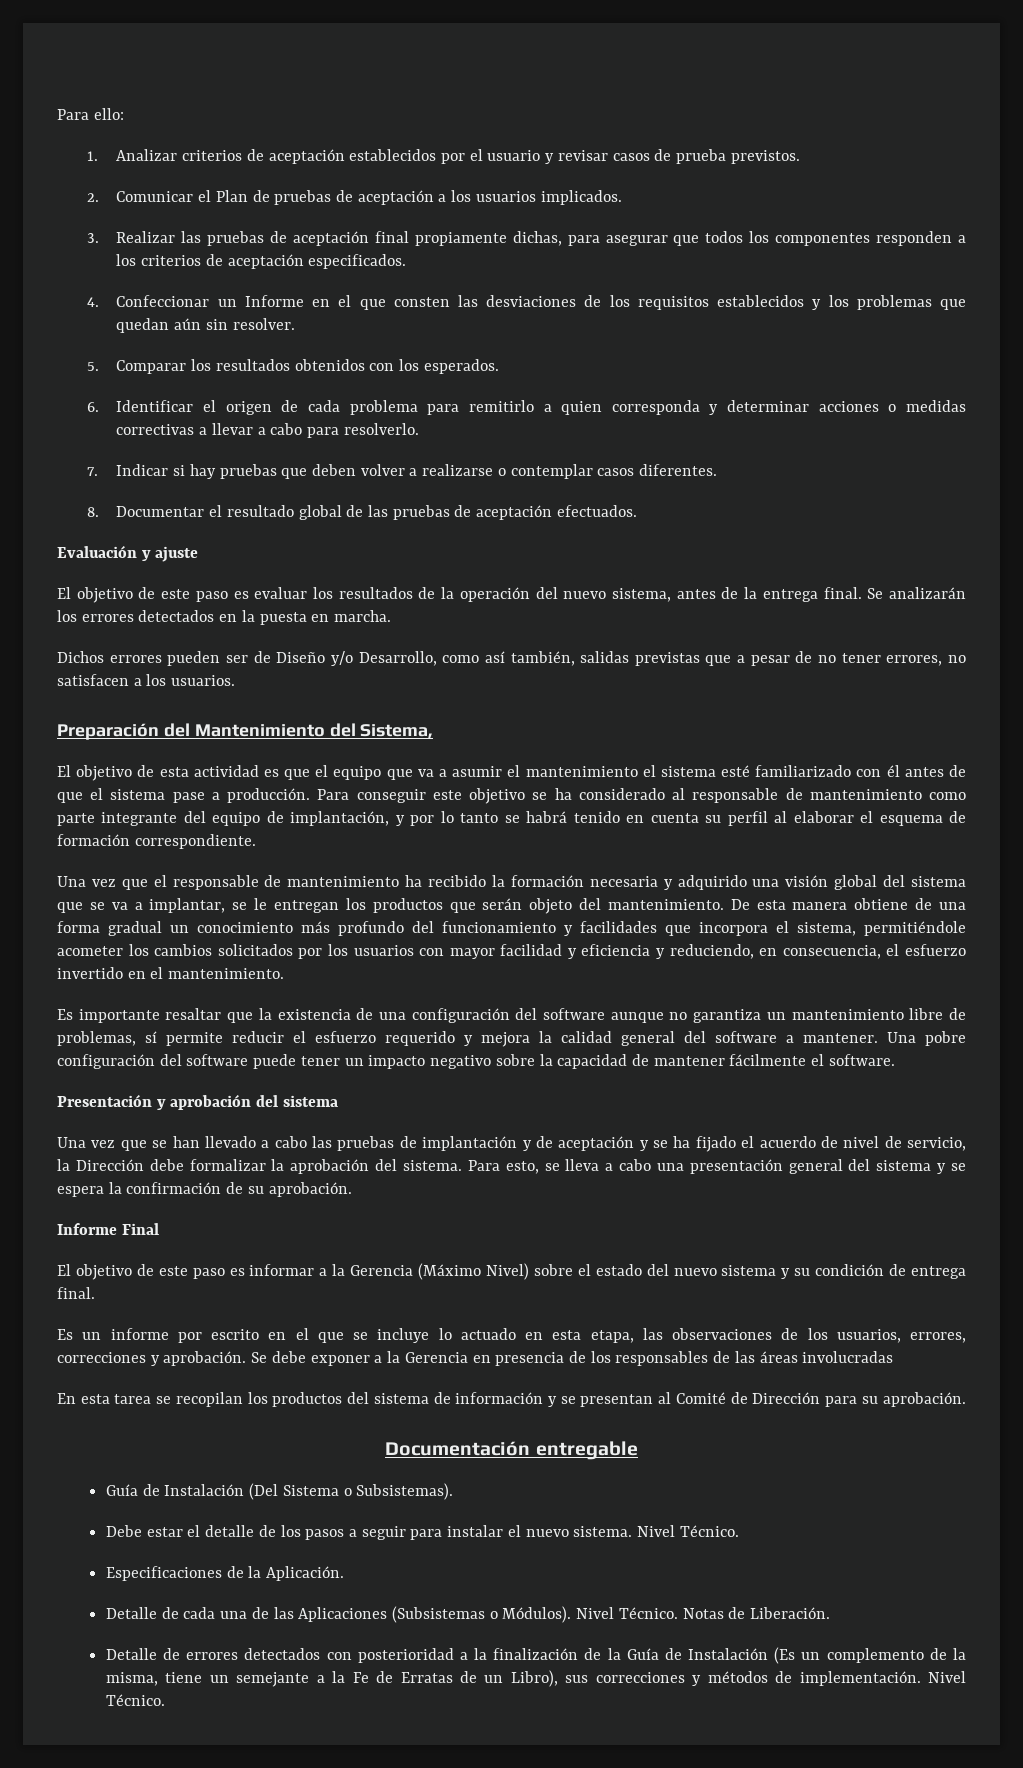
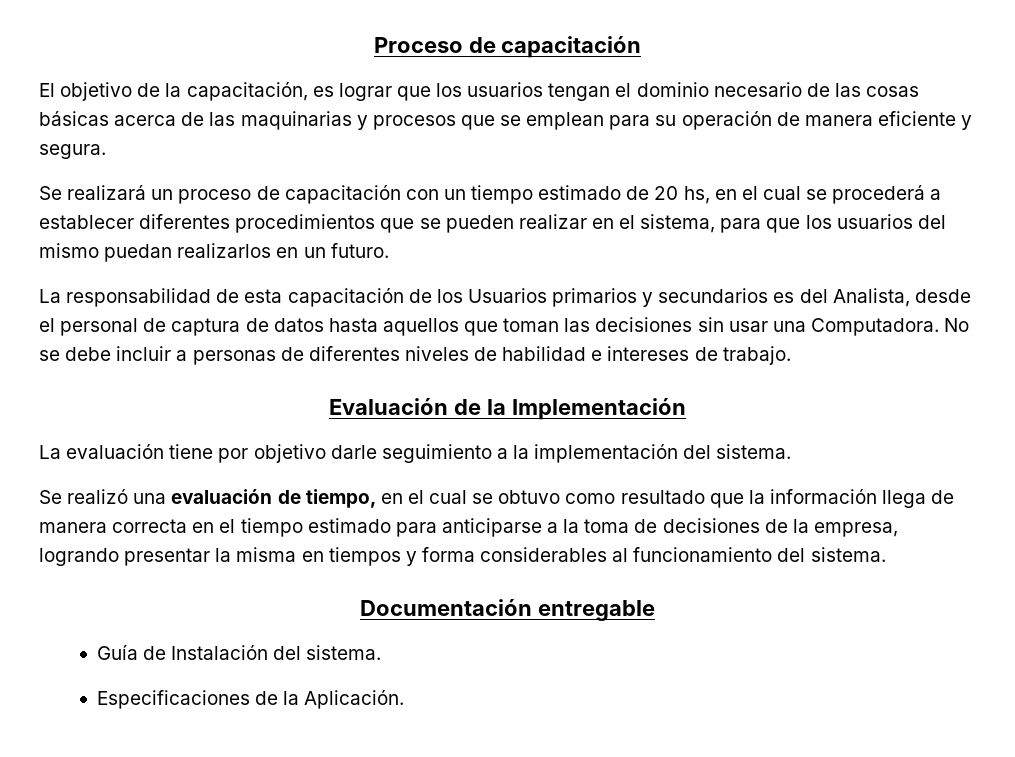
- Para ello:
- 1. Analizar criterios de aceptación establecidos por el usuario y revisar casos de prueba previstos.
- 2. Comunicar el Plan de pruebas de aceptación a los usuarios implicados.
- 3. Realizar las pruebas de aceptación final propiamente dichas, para asegurar que todos los componentes responden a los criterios de aceptación especificados.
- 4. Confeccionar un Informe en el que consten las desviaciones de los requisitos establecidos y los problemas que quedan aún sin resolver.
- 5. Comparar los resultados obtenidos con los esperados.
- 6. Identificar el origen de cada problema para remitirlo a quien corresponda y determinar acciones o medidas correctivas a llevar a cabo para resolverlo.
- 7. Indicar si hay pruebas que deben volver a realizarse o contemplar casos diferentes.
- 8. Documentar el resultado global de las pruebas de aceptación efectuados.
- Evaluación y ajuste
- El objetivo de este paso es evaluar los resultados de la operación del nuevo sistema, antes de la entrega final. Se analizarán los errores detectados en la puesta en marcha.
- Dichos errores pueden ser de Diseño y/o Desarrollo, como así también, salidas previstas que a pesar de no tener errores, no satisfacen a los usuarios.
- Preparación del Mantenimiento del Sistema,
- El objetivo de esta actividad es que el equipo que va a asumir el mantenimiento el sistema esté familiarizado con él antes de que el sistema pase a producción. Para conseguir este objetivo se ha considerado al responsable de mantenimiento como parte integrante del equipo de implantación, y por lo tanto se habrá tenido en cuenta su perfil al elaborar el esquema de formación correspondiente.
- Una vez que el responsable de mantenimiento ha recibido la formación necesaria y adquirido una visión global del sistema que se va a implantar, se le entregan los productos que serán objeto del mantenimiento. De esta manera obtiene de una forma gradual un conocimiento más profundo del funcionamiento y facilidades que incorpora el sistema, permitiéndole acometer los cambios solicitados por los usuarios con mayor facilidad y eficiencia y reduciendo, en consecuencia, el esfuerzo invertido en el mantenimiento.
- Es importante resaltar que la existencia de una configuración del software aunque no garantiza un mantenimiento libre de problemas, sí permite reducir el esfuerzo requerido y mejora la calidad general del software a mantener. Una pobre configuración del software puede tener un impacto negativo sobre la capacidad de mantener fácilmente el software.
- Presentación y aprobación del sistema
- Una vez que se han llevado a cabo las pruebas de implantación y de aceptación y se ha fijado el acuerdo de nivel de servicio, la Dirección debe formalizar la aprobación del sistema. Para esto, se lleva a cabo una presentación general del sistema y se espera la confirmación de su aprobación.
- Informe Final
- El objetivo de este paso es informar a la Gerencia (Máximo Nivel) sobre el estado del nuevo sistema y su condición de entrega final.
- Es un informe por escrito en el que se incluye lo actuado en esta etapa, las observaciones de los usuarios, errores, correcciones y aprobación. Se debe exponer a la Gerencia en presencia de los responsables de las áreas involucradas
- En esta tarea se recopilan los productos del sistema de información y se presentan al Comité de Dirección para su aprobación.
+ Proceso de capacitación
+ El objetivo de la capacitación, es lograr que los usuarios tengan el dominio necesario de las cosas básicas acerca de las maquinarias y procesos que se emplean para su operación de manera eficiente y segura.
+ Se realizará un proceso de capacitación con un tiempo estimado de 20 hs, en el cual se procederá a establecer diferentes procedimientos que se pueden realizar en el sistema, para que los usuarios del mismo puedan realizarlos en un futuro.
+ La responsabilidad de esta capacitación de los Usuarios primarios y secundarios es del Analista, desde el personal de captura de datos hasta aquellos que toman las decisiones sin usar una Computadora. No se debe incluir a personas de diferentes niveles de habilidad e intereses de trabajo.
+ Evaluación de la Implementación
+ La evaluación tiene por objetivo darle seguimiento a la implementación del sistema.
+ Se realizó una evaluación de tiempo, en el cual se obtuvo como resultado que la información llega de manera correcta en el tiempo estimado para anticiparse a la toma de decisiones de la empresa, logrando presentar la misma en tiempos y forma considerables al funcionamiento del sistema.
- Guía de Instalación (Del Sistema o Subsistemas).
- Debe estar el detalle de los pasos a seguir para instalar el nuevo sistema. Nivel Técnico.
+ Guía de Instalación del sistema.
- Detalle de cada una de las Aplicaciones (Subsistemas o Módulos). Nivel Técnico. Notas de Liberación.
- Detalle de errores detectados con posterioridad a la finalización de la Guía de Instalación (Es un complemento de la misma, tiene un semejante a la Fe de Erratas de un Libro), sus correcciones y métodos de implementación. Nivel Técnico.

